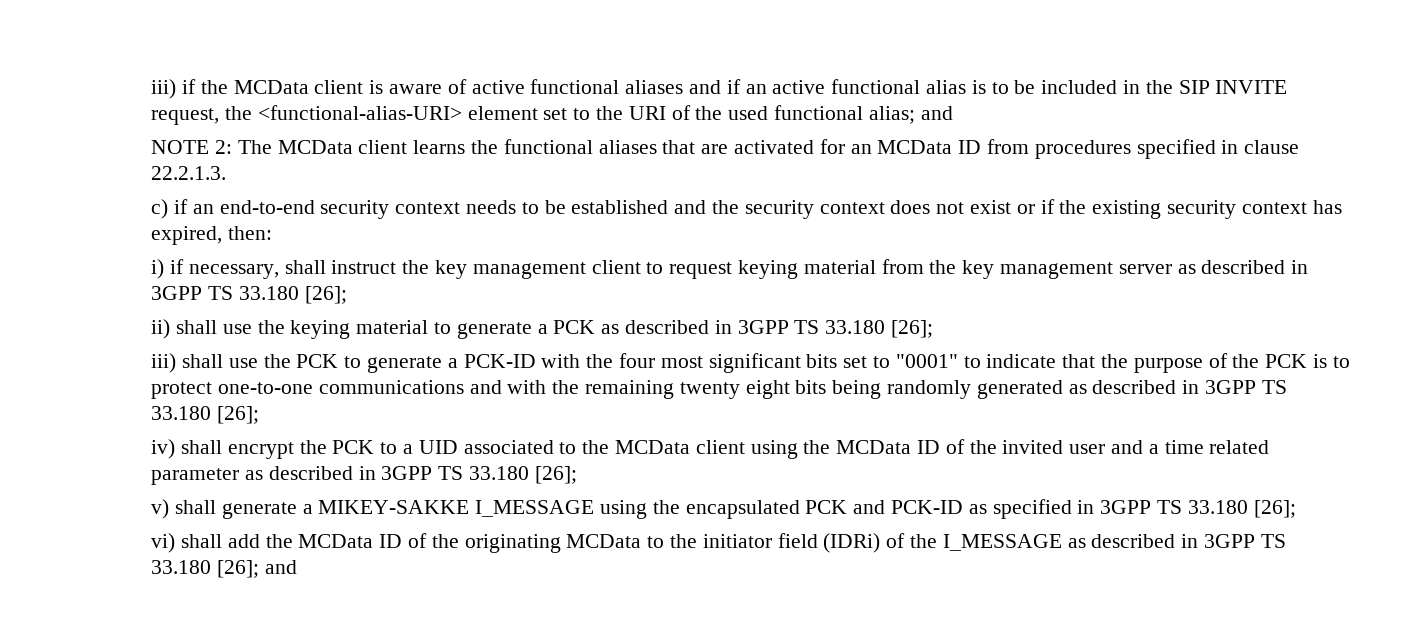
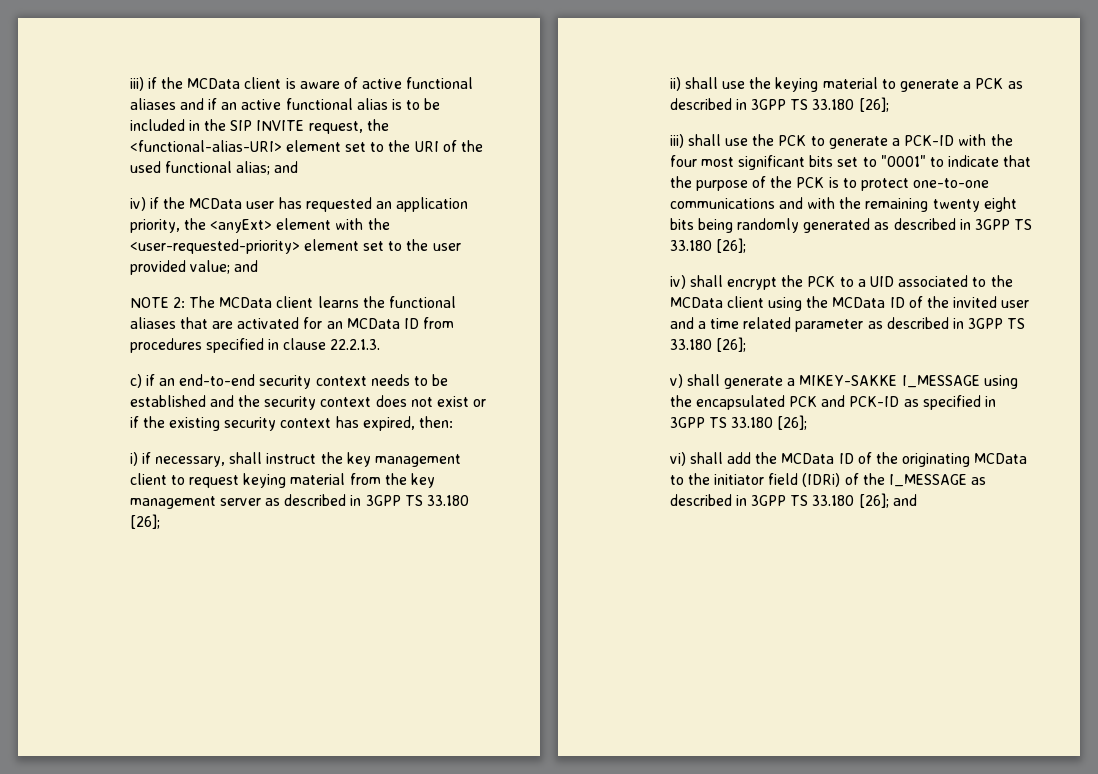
+ iv) if the MCData user has requested an application priority, the <anyExt> element with the <user-requested-priority> element set to the user provided value; and

